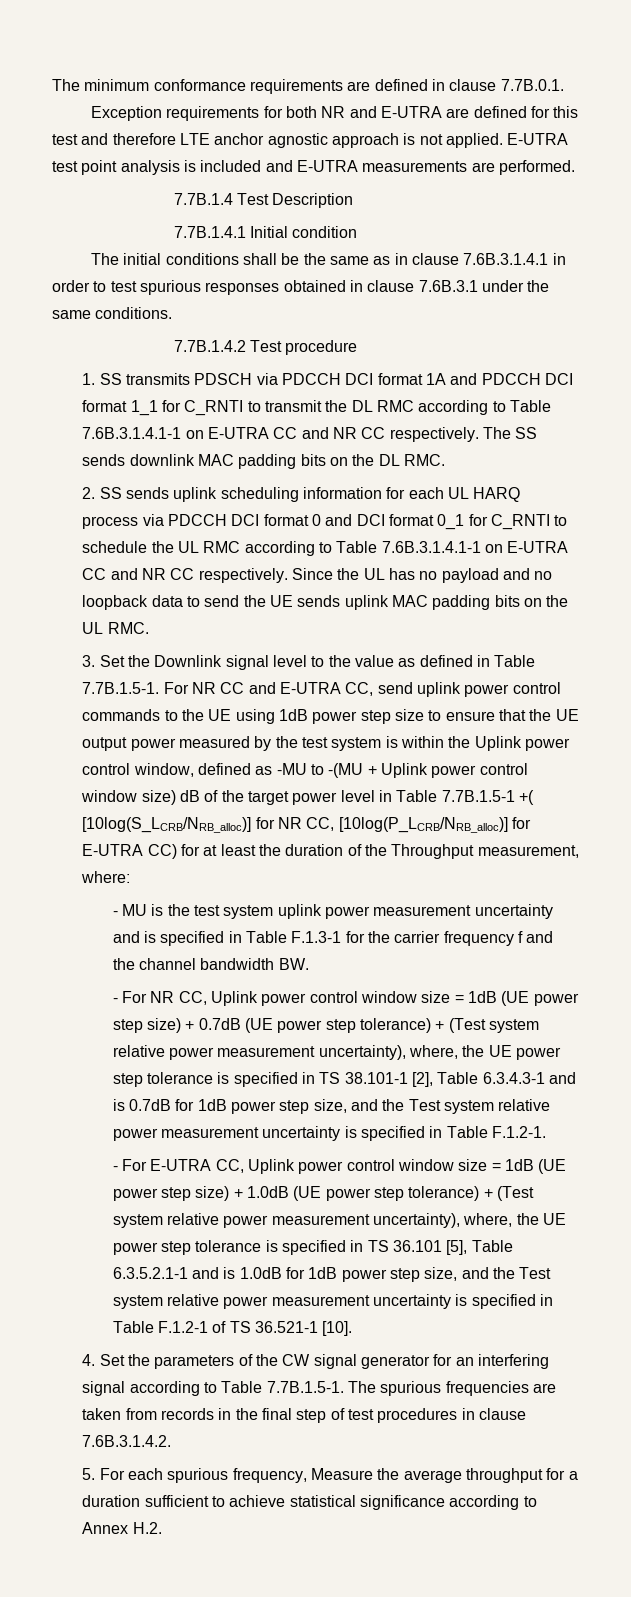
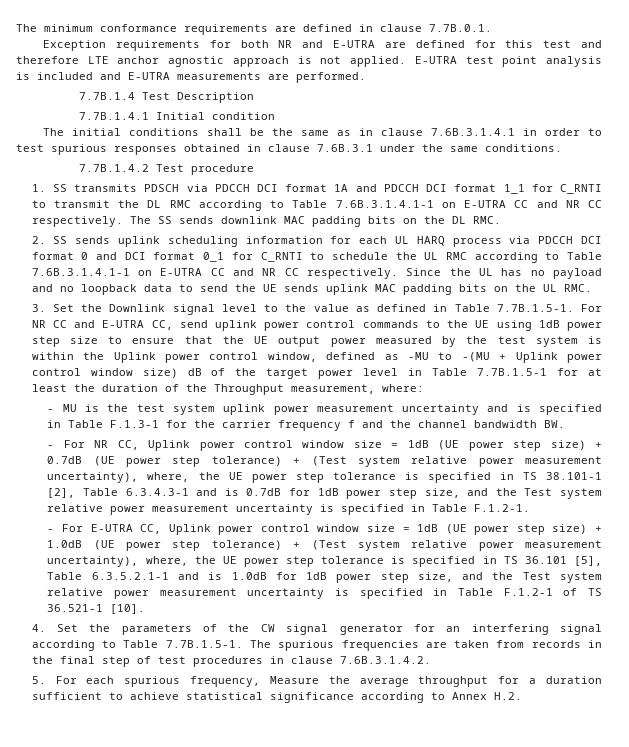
- 3. Set the Downlink signal level to the value as defined in Table 7.7B.1.5-1. For NR CC and E-UTRA CC, send uplink power control commands to the UE using 1dB power step size to ensure that the UE output power measured by the test system is within the Uplink power control window, defined as -MU to -(MU + Uplink power control window size) dB of the target power level in Table 7.7B.1.5-1 +( [10log(S_LCRB/NRB_alloc)] for NR CC, [10log(P_LCRB/NRB_alloc)] for E-UTRA CC) for at least the duration of the Throughput measurement, where:
+ 3. Set the Downlink signal level to the value as defined in Table 7.7B.1.5-1. For NR CC and E-UTRA CC, send uplink power control commands to the UE using 1dB power step size to ensure that the UE output power measured by the test system is within the Uplink power control window, defined as -MU to -(MU + Uplink power control window size) dB of the target power level in Table 7.7B.1.5-1 for at least the duration of the Throughput measurement, where:

